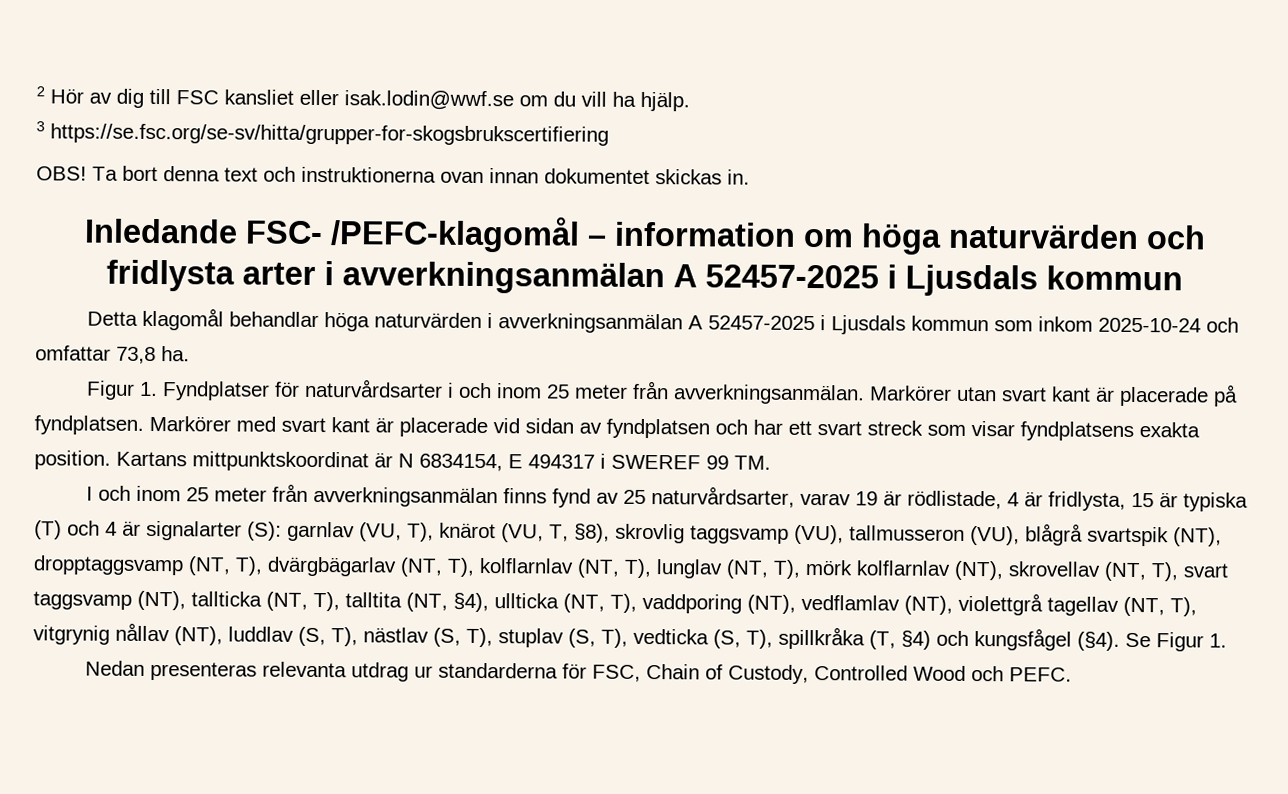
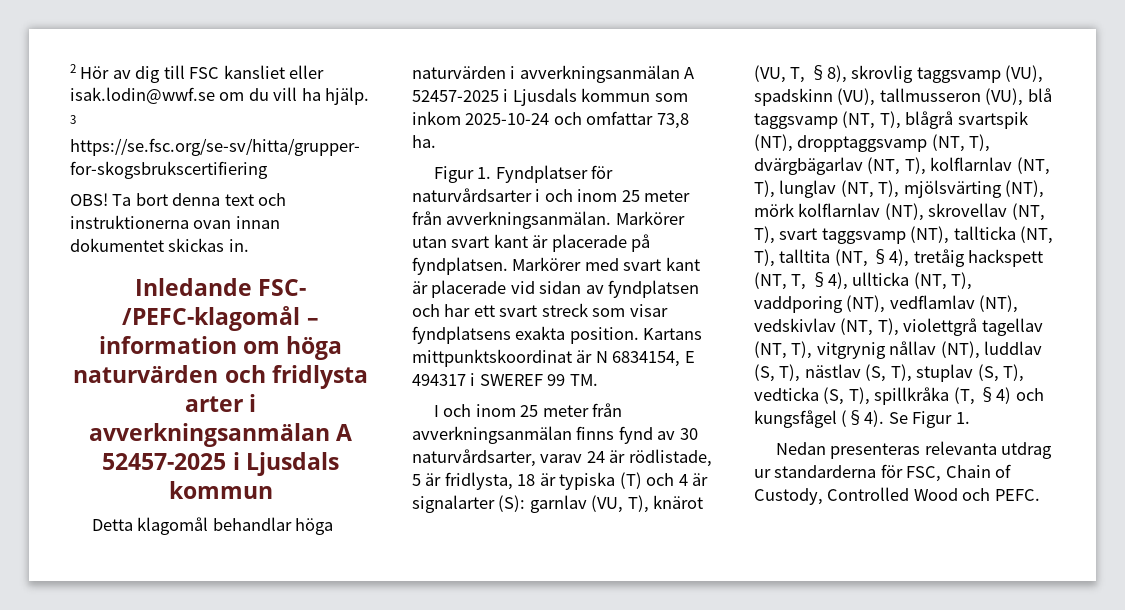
- I och inom 25 meter från avverkningsanmälan finns fynd av 25 naturvårdsarter, varav 19 är rödlistade, 4 är fridlysta, 15 är typiska (T) och 4 är signalarter (S):
+ I och inom 25 meter från avverkningsanmälan finns fynd av 30 naturvårdsarter, varav 24 är rödlistade, 5 är fridlysta, 18 är typiska (T) och 4 är signalarter (S):
- garnlav (VU, T), knärot (VU, T, §8), skrovlig taggsvamp (VU), tallmusseron (VU), blågrå svartspik (NT), dropptaggsvamp (NT, T), dvärgbägarlav (NT, T), kolflarnlav (NT, T), lunglav (NT, T), mörk kolflarnlav (NT), skrovellav (NT, T), svart taggsvamp (NT), tallticka (NT, T), talltita (NT, §4), ullticka (NT, T), vaddporing (NT), vedflamlav (NT), violettgrå tagellav (NT, T), vitgrynig nållav (NT), luddlav (S, T), nästlav (S, T), stuplav (S, T), vedticka (S, T), spillkråka (T, §4) och kungsfågel (§4).
+ garnlav (VU, T), knärot (VU, T, §8), skrovlig taggsvamp (VU), spadskinn (VU), tallmusseron (VU), blå taggsvamp (NT, T), blågrå svartspik (NT), dropptaggsvamp (NT, T), dvärgbägarlav (NT, T), kolflarnlav (NT, T), lunglav (NT, T), mjölsvärting (NT), mörk kolflarnlav (NT), skrovellav (NT, T), svart taggsvamp (NT), tallticka (NT, T), talltita (NT, §4), tretåig hackspett (NT, T, §4), ullticka (NT, T), vaddporing (NT), vedflamlav (NT), vedskivlav (NT, T), violettgrå tagellav (NT, T), vitgrynig nållav (NT), luddlav (S, T), nästlav (S, T), stuplav (S, T), vedticka (S, T), spillkråka (T, §4) och kungsfågel (§4).

